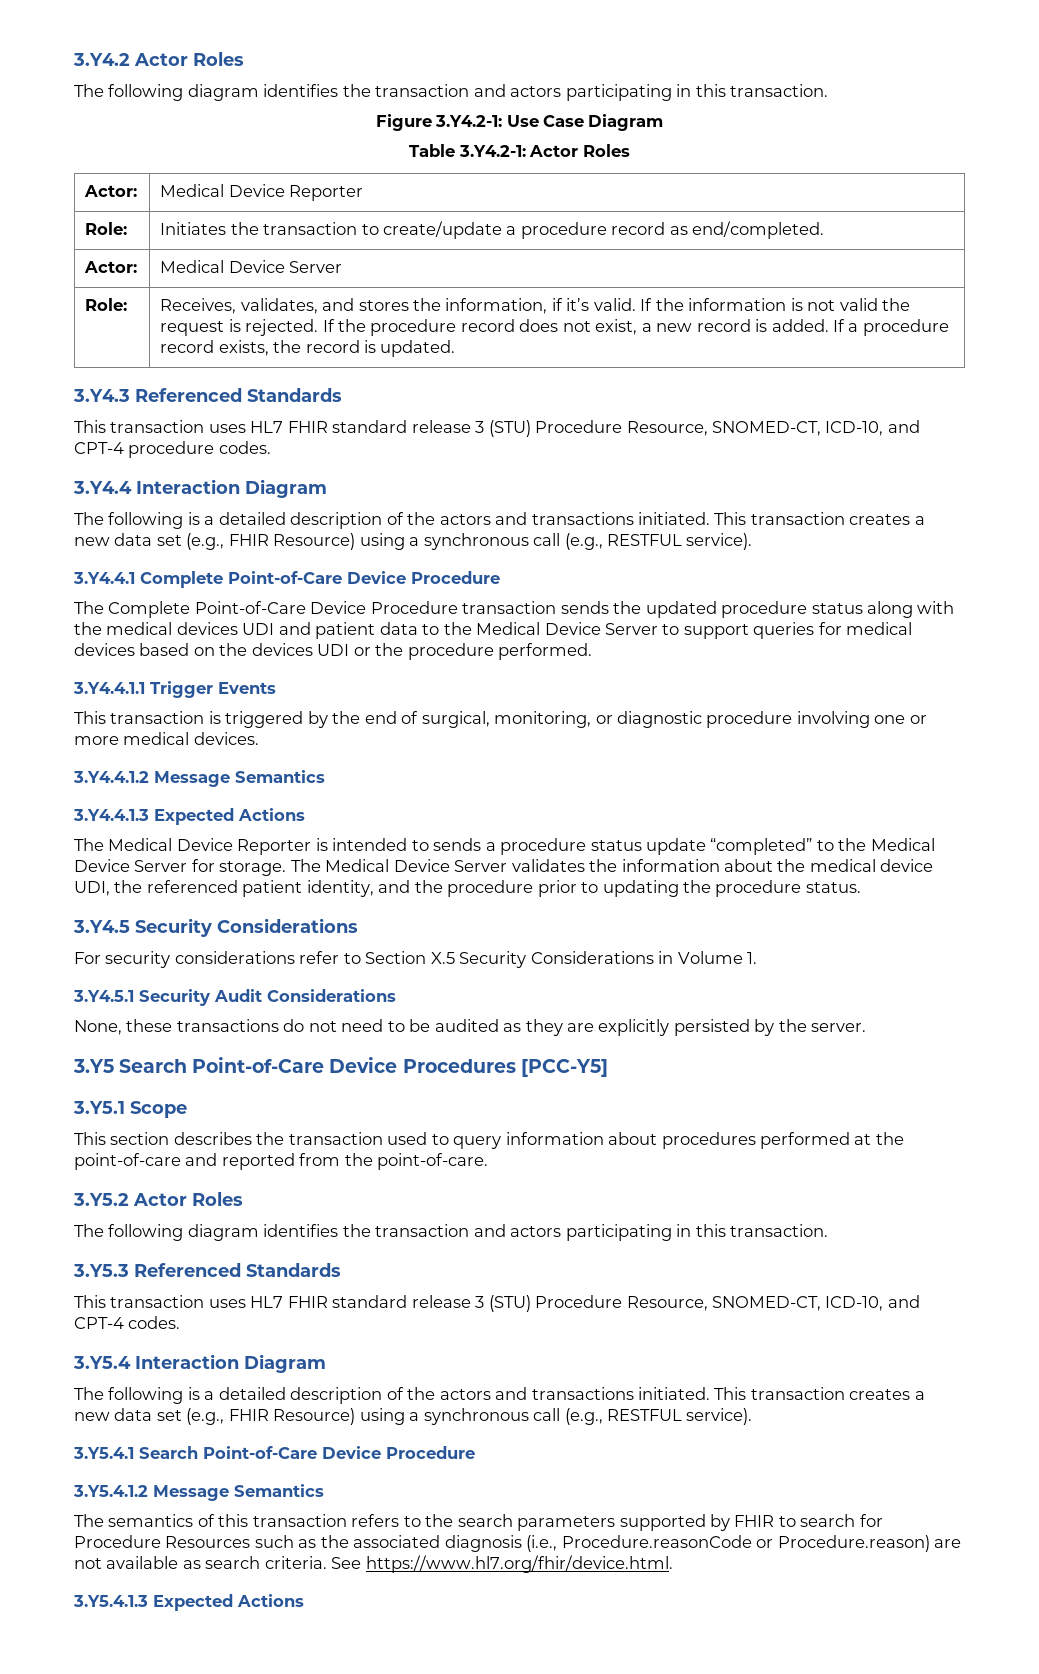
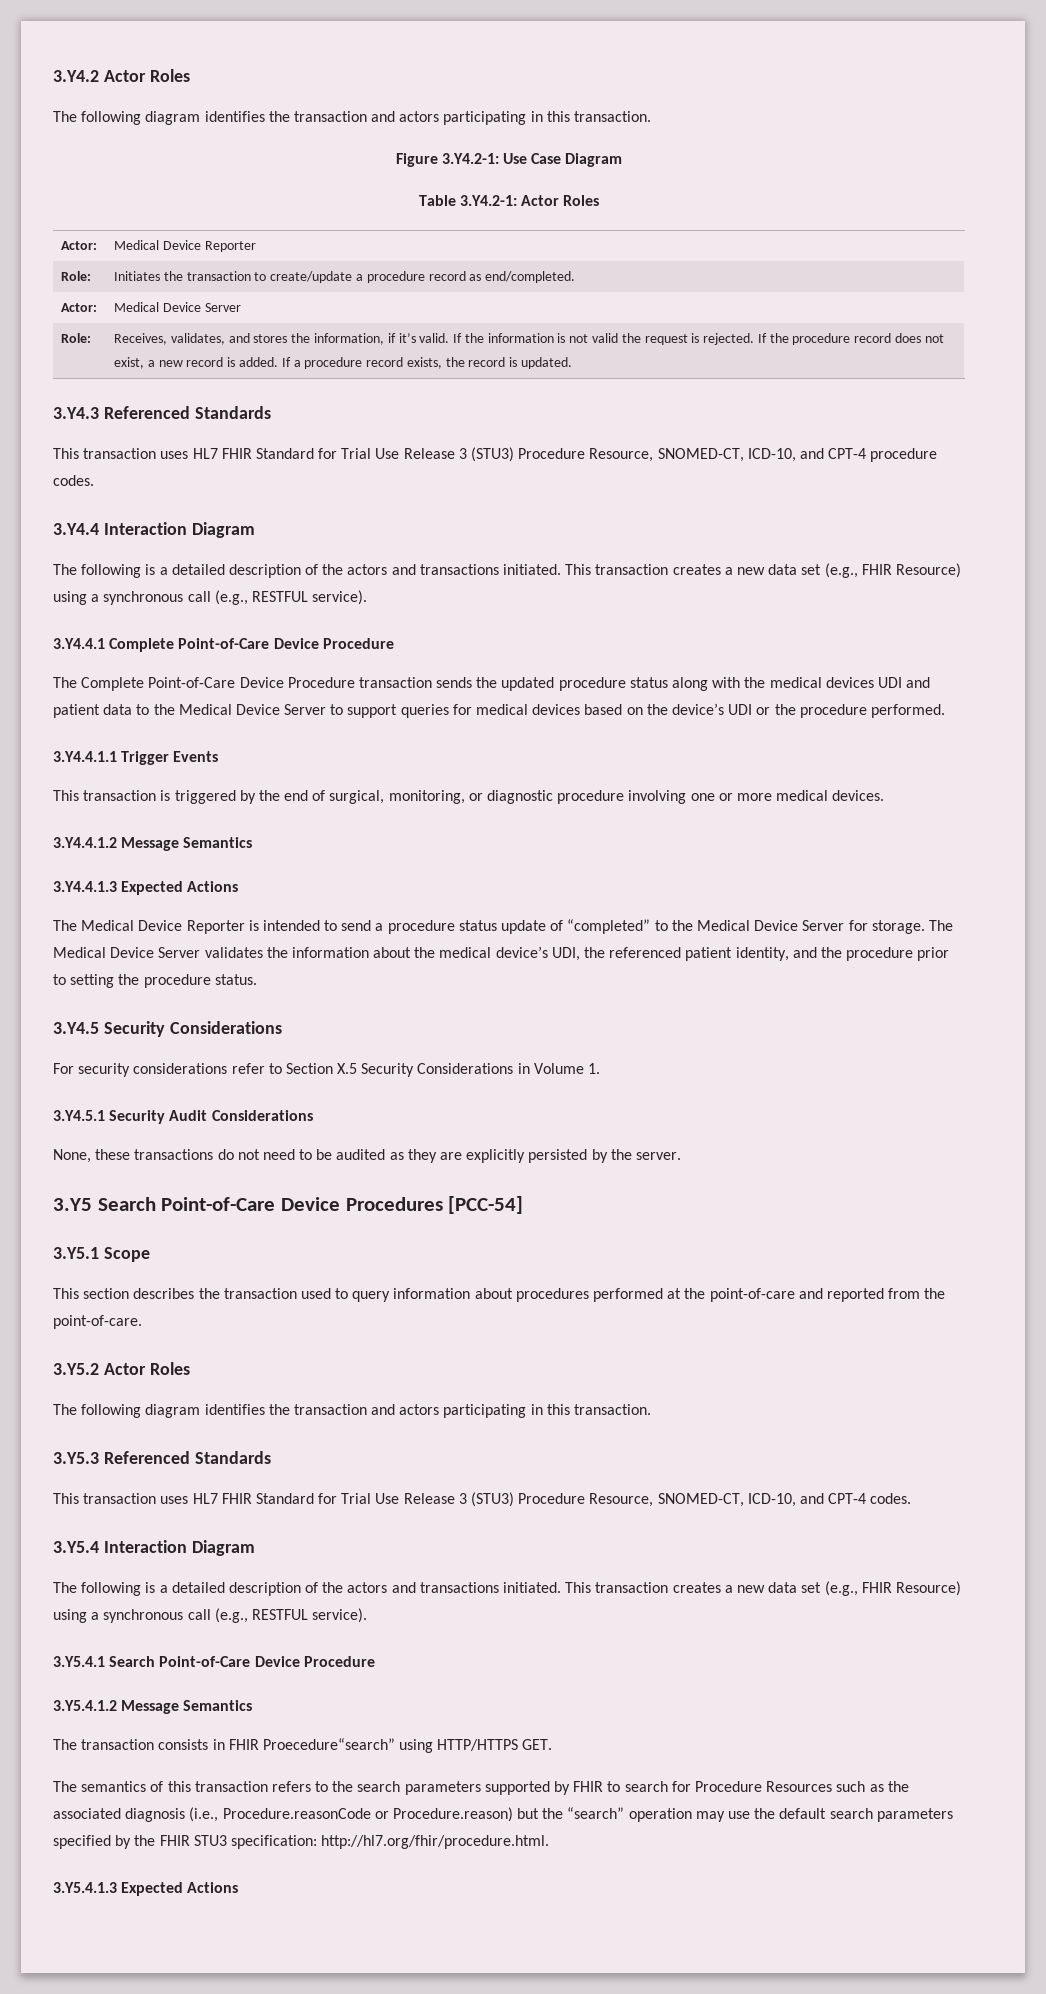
- This transaction uses HL7 FHIR standard release 3 (STU) Procedure Resource, SNOMED-CT, ICD-10, and CPT-4 procedure codes.
+ This transaction uses HL7 FHIR Standard for Trial Use Release 3 (STU3) Procedure Resource, SNOMED-CT, ICD-10, and CPT-4 procedure codes.
- The Complete Point-of-Care Device Procedure transaction sends the updated procedure status along with the medical devices UDI and patient data to the Medical Device Server to support queries for medical devices based on the devices UDI or the procedure performed.
+ The Complete Point-of-Care Device Procedure transaction sends the updated procedure status along with the medical devices UDI and patient data to the Medical Device Server to support queries for medical devices based on the device’s UDI or the procedure performed.
- The Medical Device Reporter is intended to sends a procedure status update “completed” to the Medical Device Server for storage.
+ The Medical Device Reporter is intended to send a procedure status update of “completed” to the Medical Device Server for storage.
- The Medical Device Server validates the information about the medical device UDI, the referenced patient identity, and the procedure prior to updating the procedure status.
+ The Medical Device Server validates the information about the medical device’s UDI, the referenced patient identity, and the procedure prior to setting the procedure status.
- 3.Y5 Search Point-of-Care Device Procedures [PCC-Y5]
+ 3.Y5 Search Point-of-Care Device Procedures [PCC-54]
- This transaction uses HL7 FHIR standard release 3 (STU) Procedure Resource, SNOMED-CT, ICD-10, and CPT-4 codes.
+ This transaction uses HL7 FHIR Standard for Trial Use Release 3 (STU3) Procedure Resource, SNOMED-CT, ICD-10, and CPT-4 codes.
+ The transaction consists in FHIR Proecedure“search” using HTTP/HTTPS GET.
- The semantics of this transaction refers to the search parameters supported by FHIR to search for Procedure Resources such as the associated diagnosis (i.e., Procedure.reasonCode or Procedure.reason) are not available as search criteria. See https://www.hl7.org/fhir/device.html.
+ The semantics of this transaction refers to the search parameters supported by FHIR to search for Procedure Resources such as the associated diagnosis (i.e., Procedure.reasonCode or Procedure.reason) but the “search” operation may use the default search parameters specified by the FHIR STU3 specification: http://hl7.org/fhir/procedure.html.

